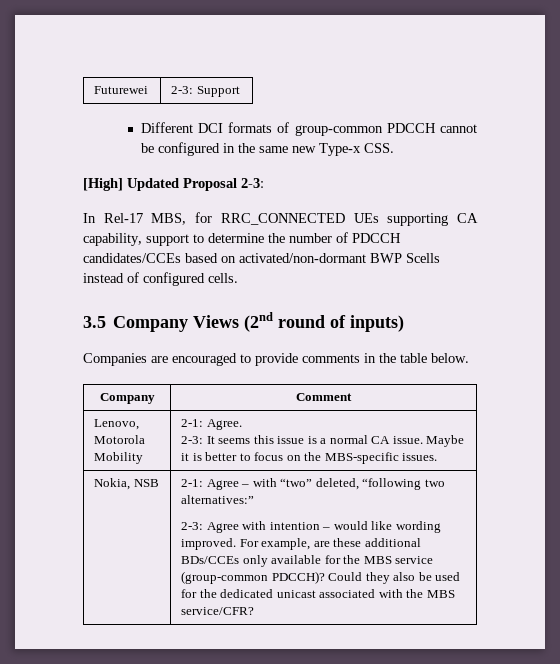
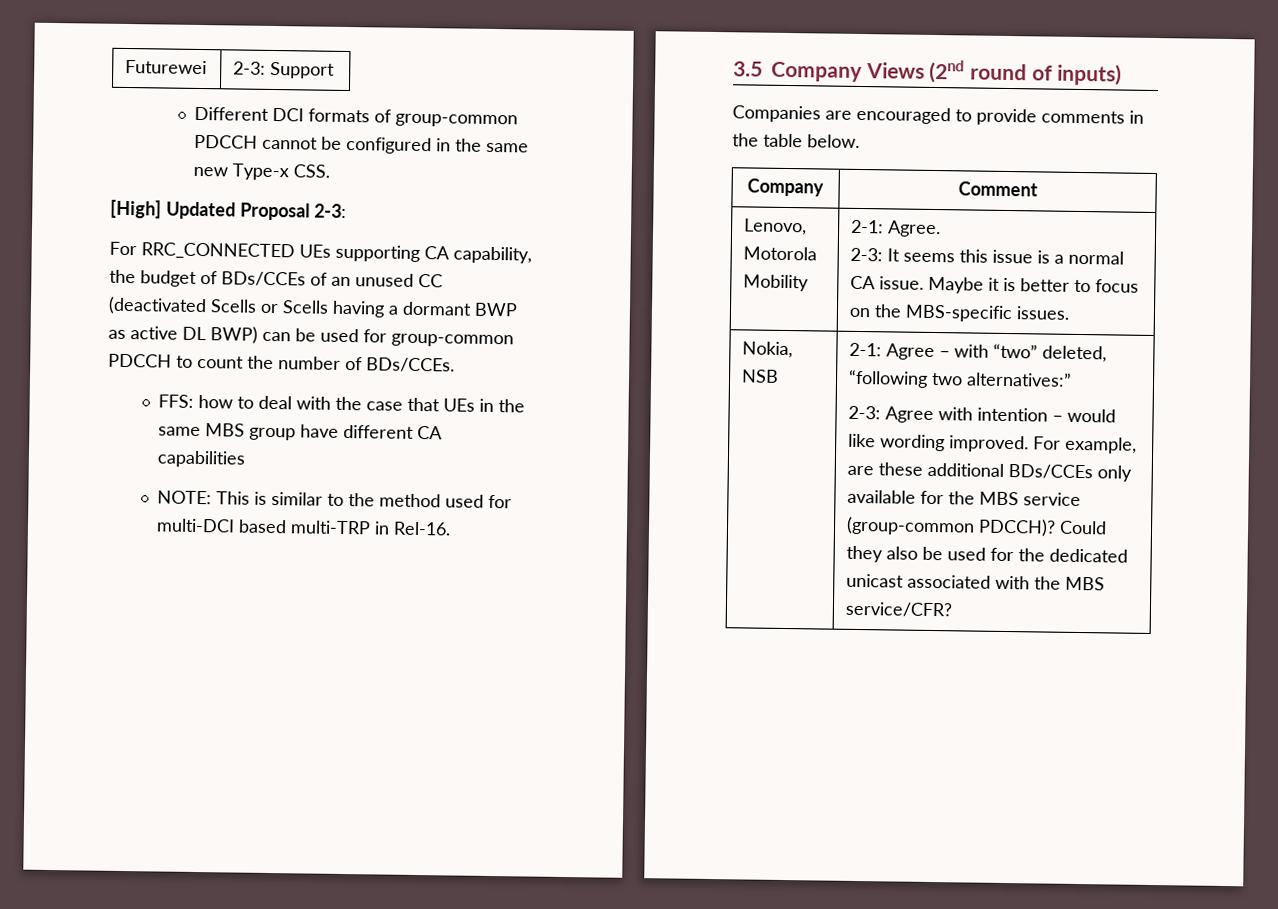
- In Rel-17 MBS, for RRC_CONNECTED UEs supporting CA capability, support to determine the number of PDCCH candidates/CCEs based on activated/non-dormant BWP Scells instead of configured cells.
+ For RRC_CONNECTED UEs supporting CA capability, the budget of BDs/CCEs of an unused CC (deactivated Scells or Scells having a dormant BWP as active DL BWP) can be used for group-common PDCCH to count the number of BDs/CCEs.
+ FFS: how to deal with the case that UEs in the same MBS group have different CA capabilities
+ NOTE: This is similar to the method used for multi-DCI based multi-TRP in Rel-16.

